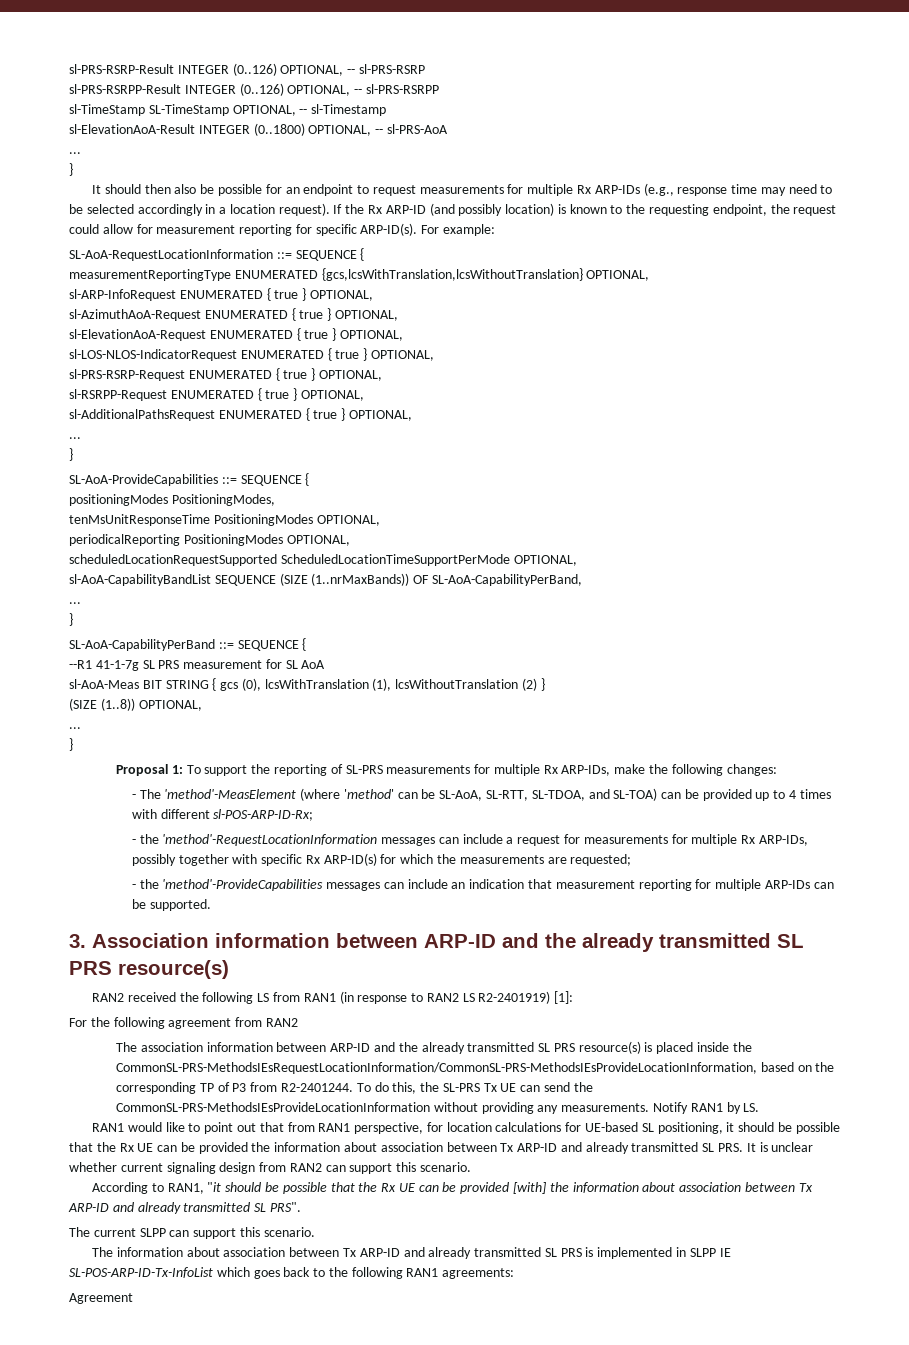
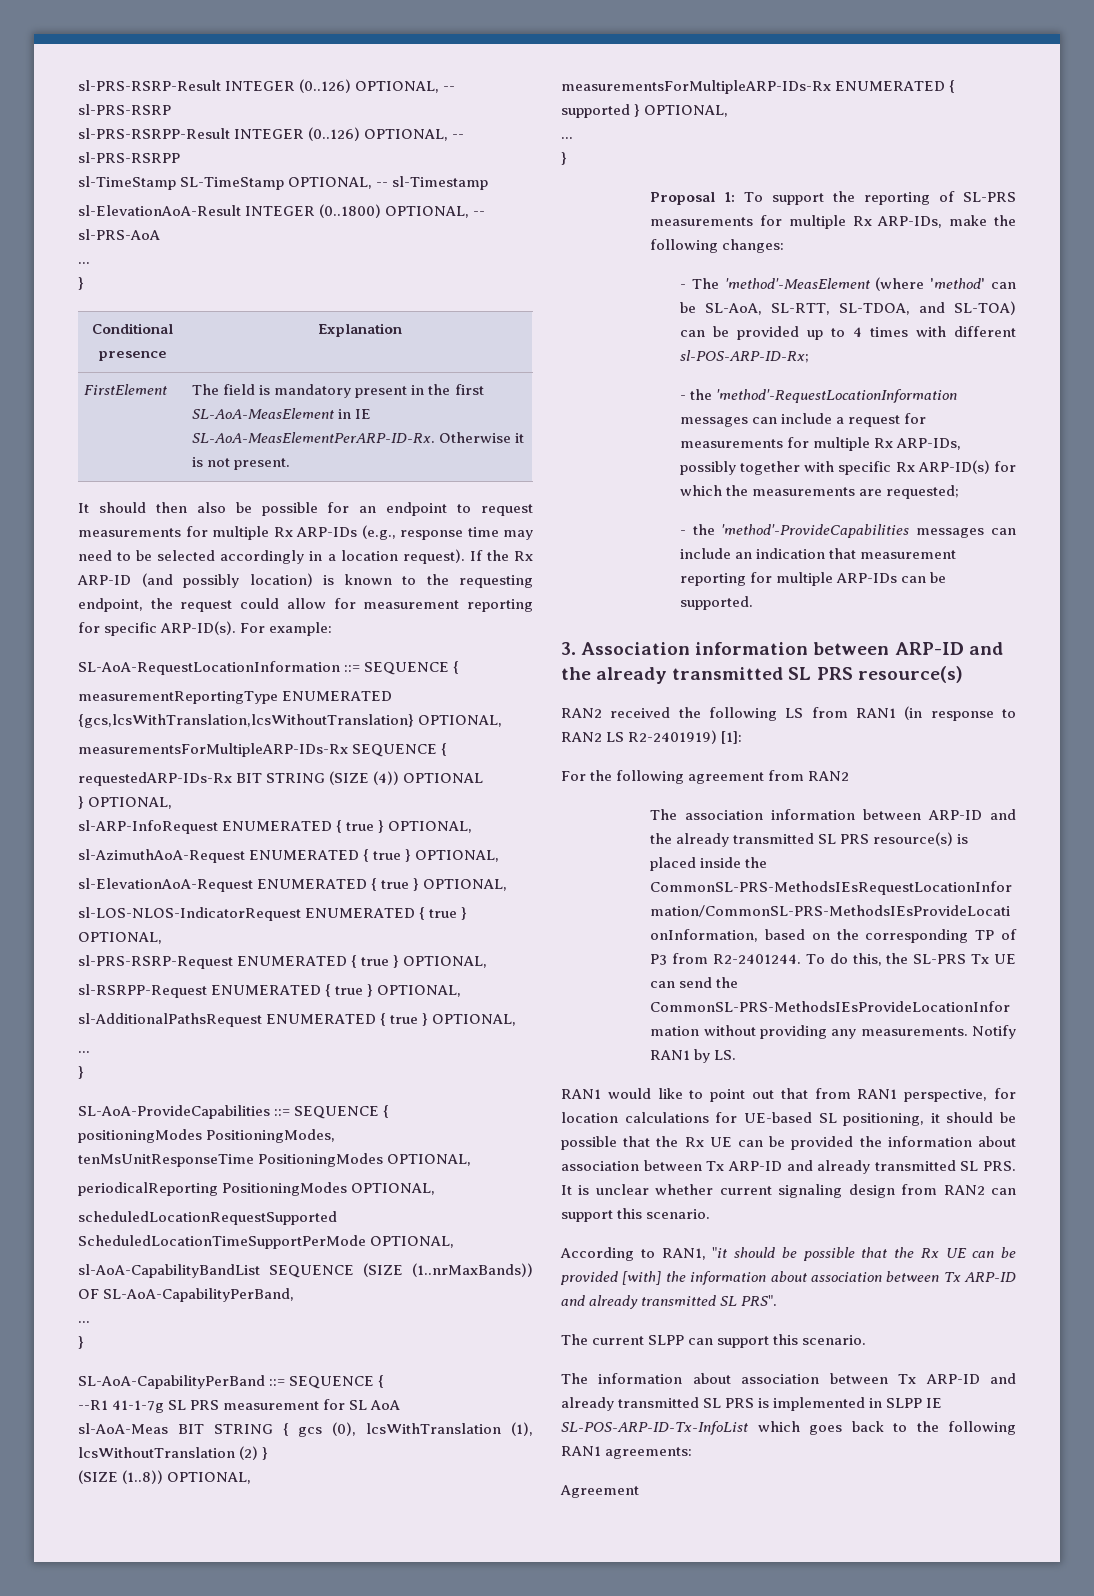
+ Conditional presence | Explanation
+ FirstElement | The field is mandatory present in the first SL-AoA-MeasElement in IE SL-AoA-MeasElementPerARP-ID-Rx. Otherwise it is not present.
+ measurementsForMultipleARP-IDs-Rx SEQUENCE {
+ requestedARP-IDs-Rx BIT STRING (SIZE (4)) OPTIONAL
+ } OPTIONAL,
+ measurementsForMultipleARP-IDs-Rx ENUMERATED { supported } OPTIONAL,

